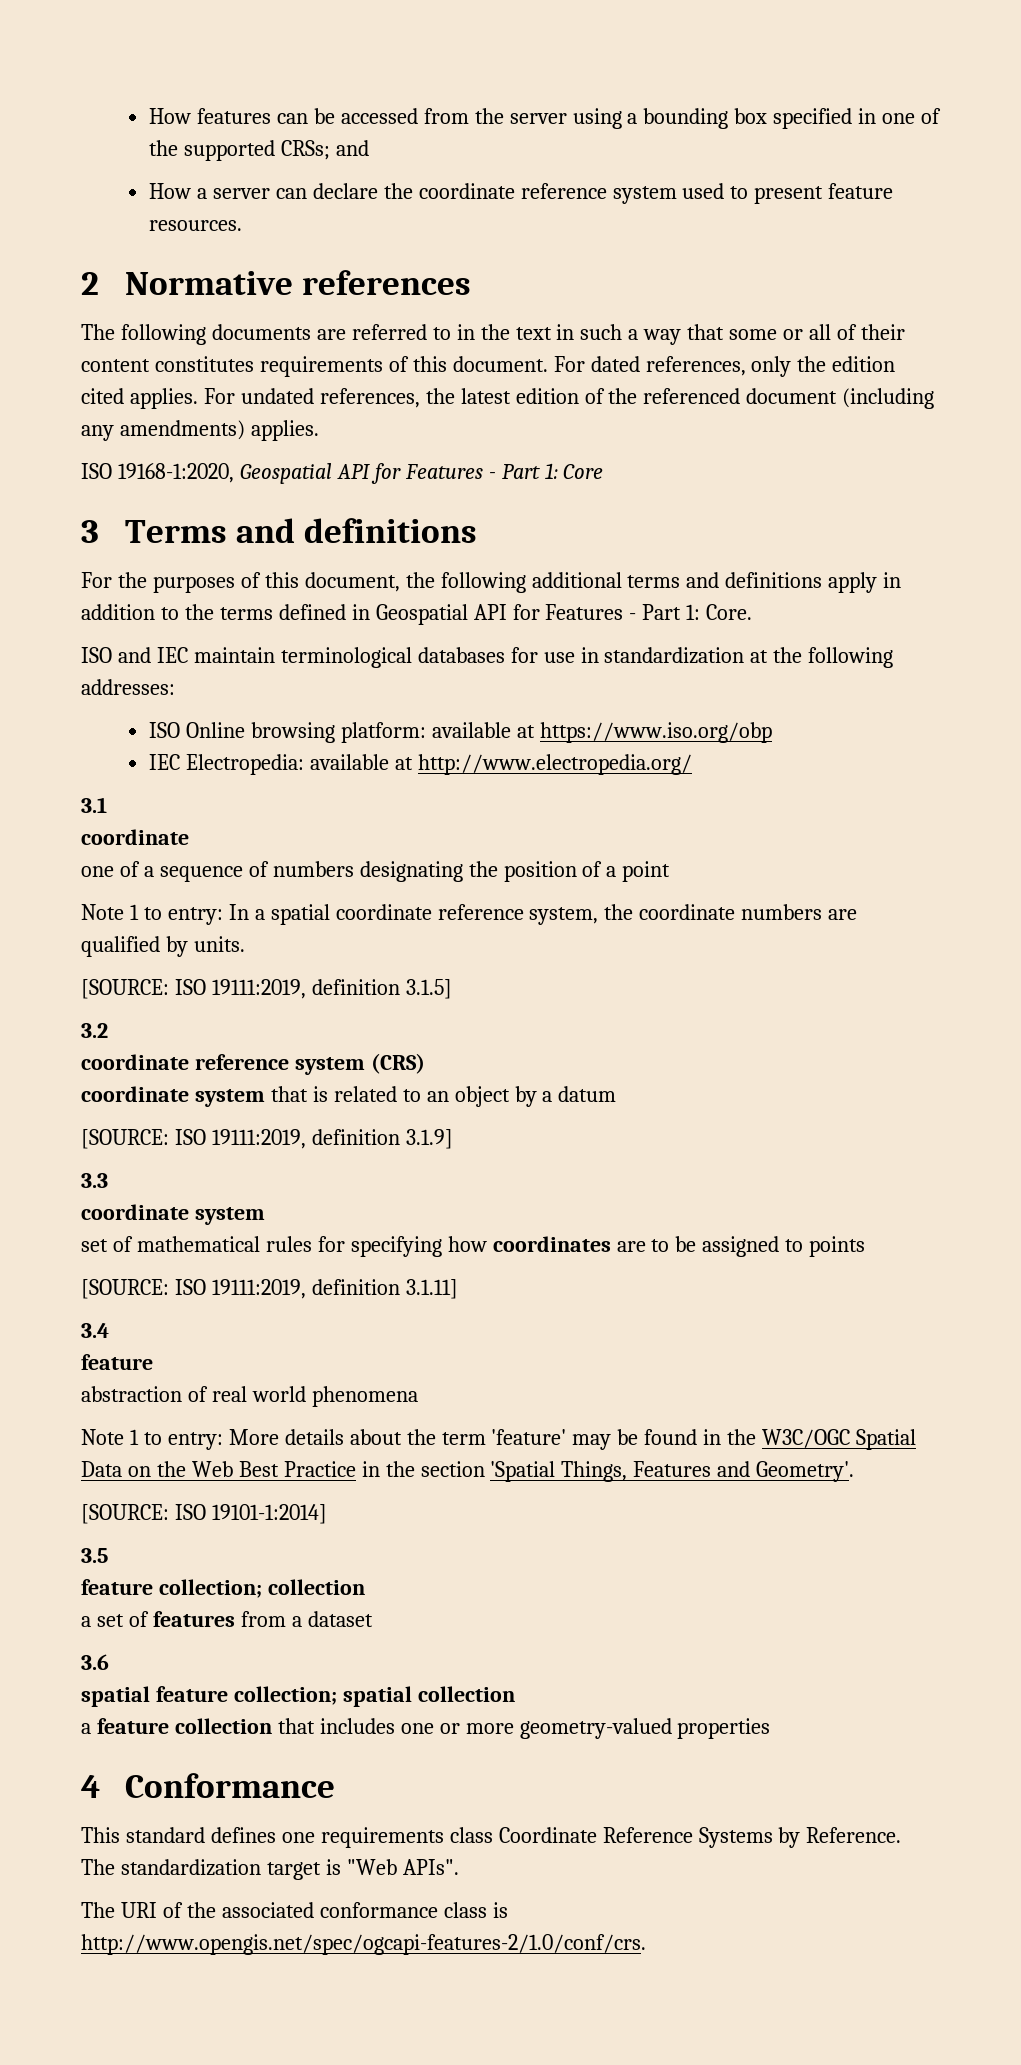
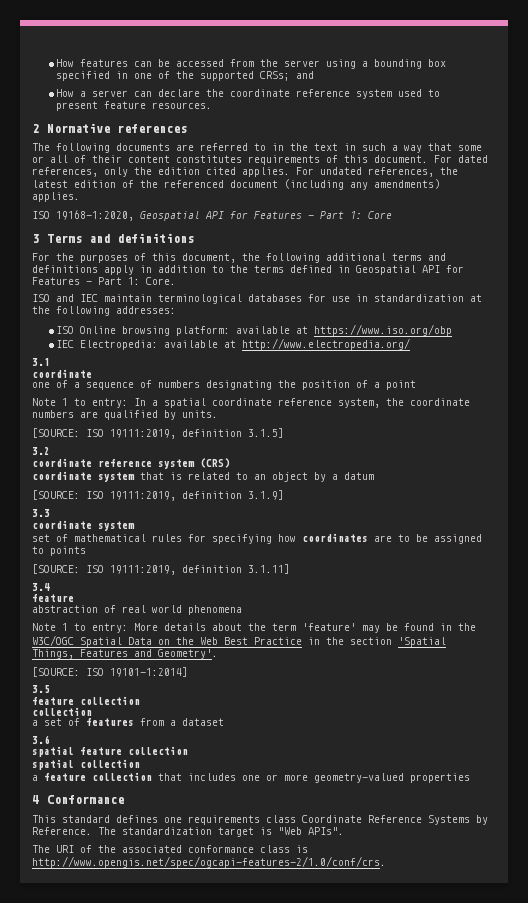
  3.5
- feature collection; collection
+ feature collection
+ collection
- spatial feature collection; spatial collection
+ spatial feature collection
+ spatial collection

